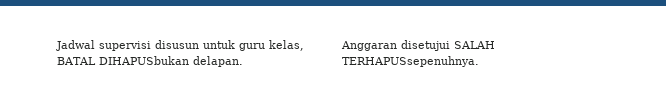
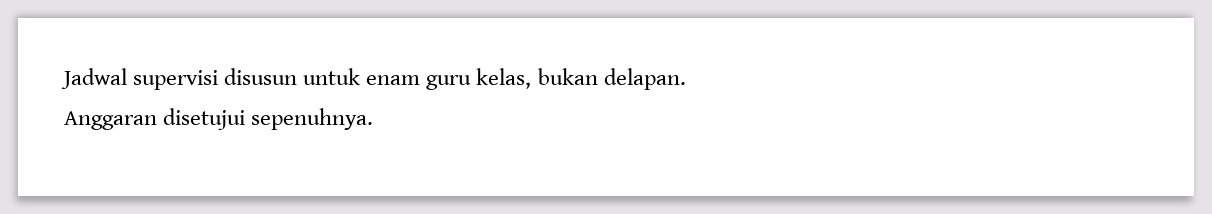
- Jadwal supervisi disusun untuk guru kelas, BATAL DIHAPUSbukan delapan.
+ Jadwal supervisi disusun untuk enam guru kelas, bukan delapan.
- Anggaran disetujui SALAH TERHAPUSsepenuhnya.
+ Anggaran disetujui sepenuhnya.

